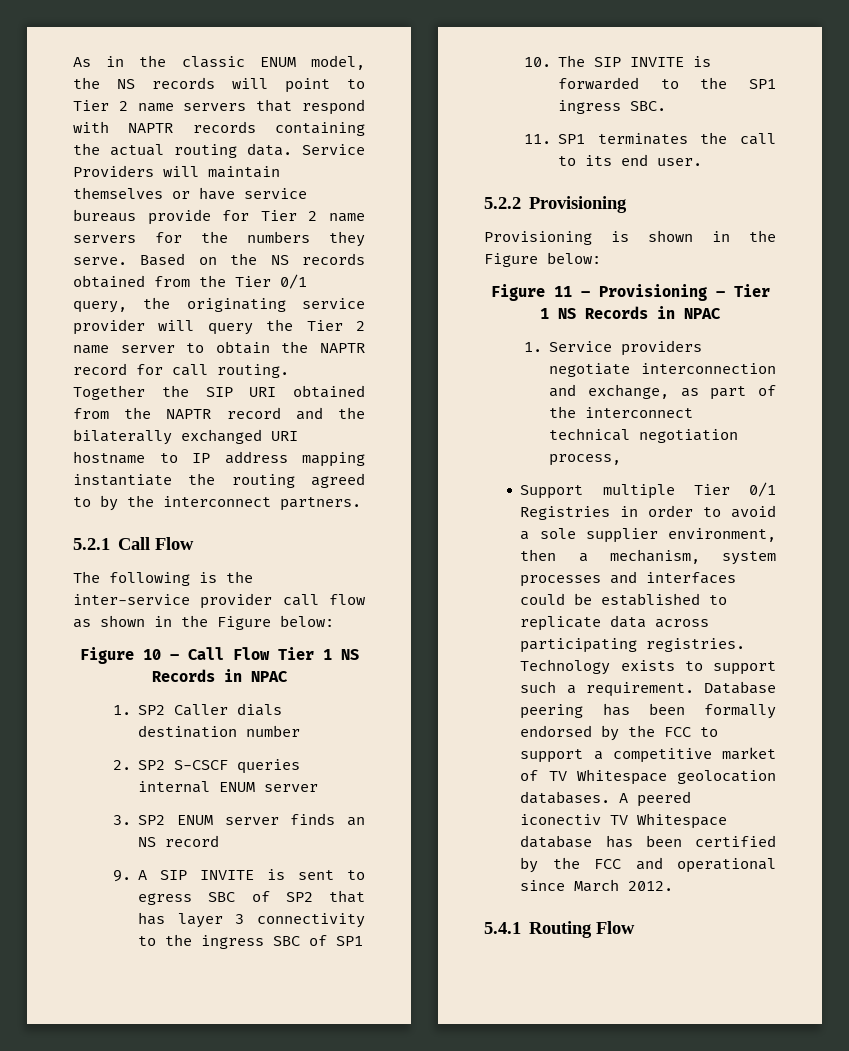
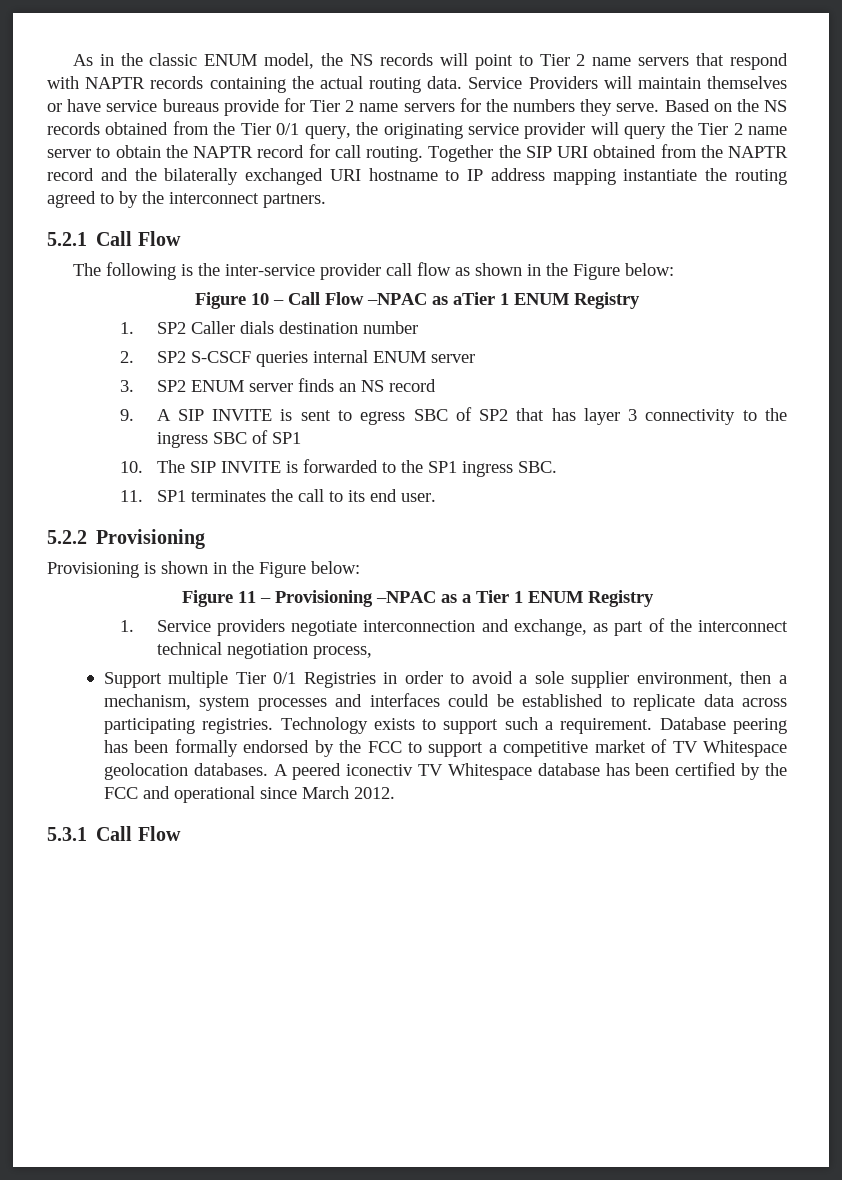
- Figure 10 – Call Flow Tier 1 NS Records in NPAC
+ Figure 10 – Call Flow –NPAC as aTier 1 ENUM Registry
- Figure 11 – Provisioning – Tier 1 NS Records in NPAC
+ Figure 11 – Provisioning –NPAC as a Tier 1 ENUM Registry
- 5.4.1 Routing Flow
+ 5.3.1 Call Flow

